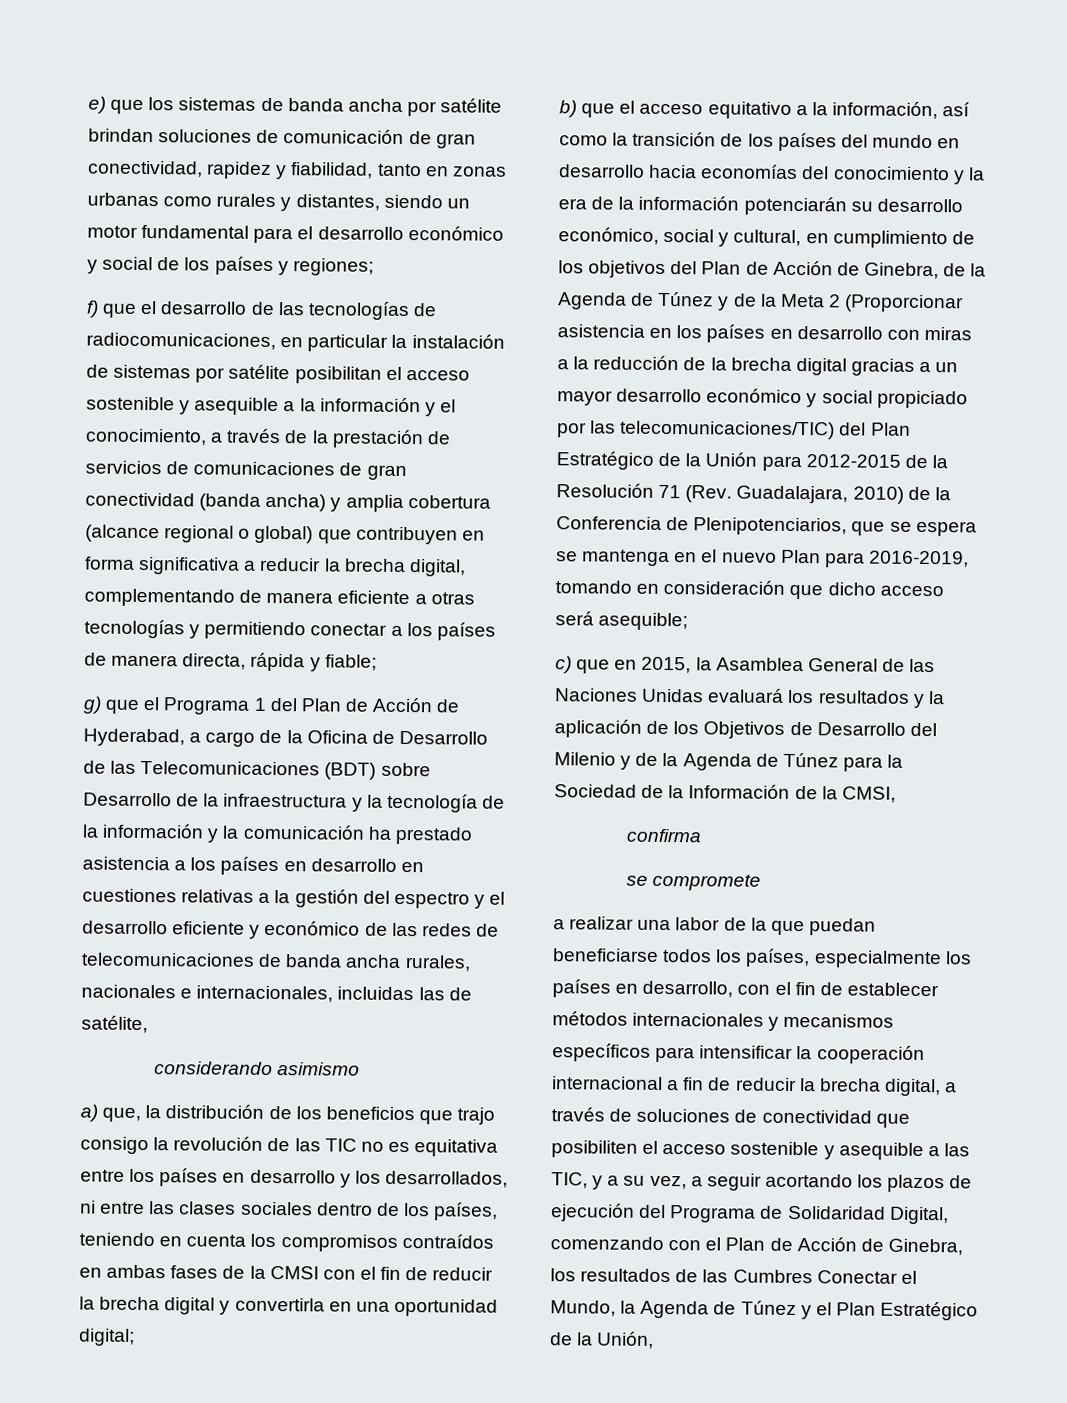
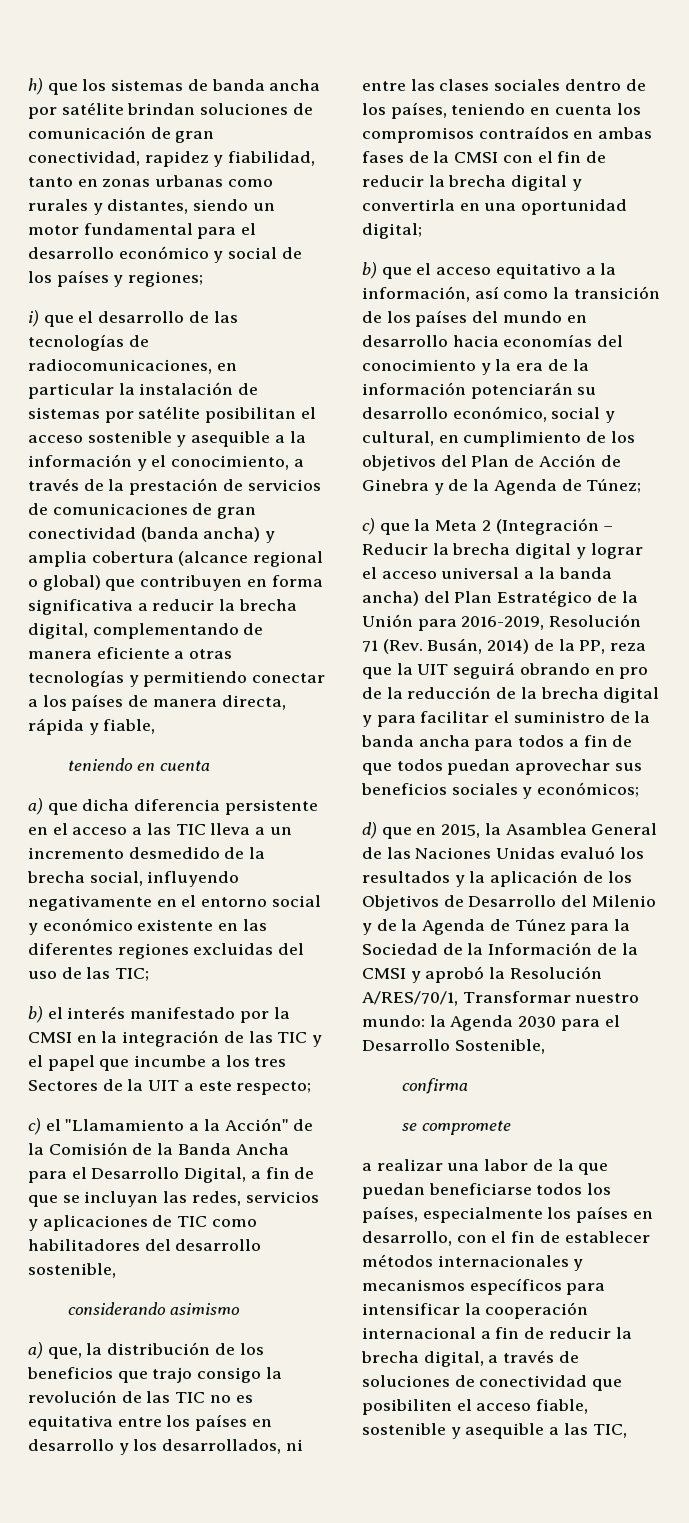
- e) que los sistemas de banda ancha por satélite brindan soluciones de comunicación de gran conectividad, rapidez y fiabilidad, tanto en zonas urbanas como rurales y distantes, siendo un motor fundamental para el desarrollo económico y social de los países y regiones;
+ h) que los sistemas de banda ancha por satélite brindan soluciones de comunicación de gran conectividad, rapidez y fiabilidad, tanto en zonas urbanas como rurales y distantes, siendo un motor fundamental para el desarrollo económico y social de los países y regiones;
- f) que el desarrollo de las tecnologías de radiocomunicaciones, en particular la instalación de sistemas por satélite posibilitan el acceso sostenible y asequible a la información y el conocimiento, a través de la prestación de servicios de comunicaciones de gran conectividad (banda ancha) y amplia cobertura (alcance regional o global) que contribuyen en forma significativa a reducir la brecha digital, complementando de manera eficiente a otras tecnologías y permitiendo conectar a los países de manera directa, rápida y fiable;
- g) que el Programa 1 del Plan de Acción de Hyderabad, a cargo de la Oficina de Desarrollo de las Telecomunicaciones (BDT) sobre Desarrollo de la infraestructura y la tecnología de la información y la comunicación ha prestado asistencia a los países en desarrollo en cuestiones relativas a la gestión del espectro y el desarrollo eficiente y económico de las redes de telecomunicaciones de banda ancha rurales, nacionales e internacionales, incluidas las de satélite,
+ i) que el desarrollo de las tecnologías de radiocomunicaciones, en particular la instalación de sistemas por satélite posibilitan el acceso sostenible y asequible a la información y el conocimiento, a través de la prestación de servicios de comunicaciones de gran conectividad (banda ancha) y amplia cobertura (alcance regional o global) que contribuyen en forma significativa a reducir la brecha digital, complementando de manera eficiente a otras tecnologías y permitiendo conectar a los países de manera directa, rápida y fiable,
+ teniendo en cuenta
+ a) que dicha diferencia persistente en el acceso a las TIC lleva a un incremento desmedido de la brecha social, influyendo negativamente en el entorno social y económico existente en las diferentes regiones excluidas del uso de las TIC;
+ b) el interés manifestado por la CMSI en la integración de las TIC y el papel que incumbe a los tres Sectores de la UIT a este respecto;
+ c) el "Llamamiento a la Acción" de la Comisión de la Banda Ancha para el Desarrollo Digital, a fin de que se incluyan las redes, servicios y aplicaciones de TIC como habilitadores del desarrollo sostenible,
- b) que el acceso equitativo a la información, así como la transición de los países del mundo en desarrollo hacia economías del conocimiento y la era de la información potenciarán su desarrollo económico, social y cultural, en cumplimiento de los objetivos del Plan de Acción de Ginebra, de la Agenda de Túnez y de la Meta 2 (Proporcionar asistencia en los países en desarrollo con miras a la reducción de la brecha digital gracias a un mayor desarrollo económico y social propiciado por las telecomunicaciones/TIC) del Plan Estratégico de la Unión para 2012-2015 de la Resolución 71 (Rev. Guadalajara, 2010) de la Conferencia de Plenipotenciarios, que se espera se mantenga en el nuevo Plan para 2016-2019, tomando en consideración que dicho acceso será asequible;
- c) que en 2015, la Asamblea General de las Naciones Unidas evaluará los resultados y la aplicación de los Objetivos de Desarrollo del Milenio y de la Agenda de Túnez para la Sociedad de la Información de la CMSI,
+ b) que el acceso equitativo a la información, así como la transición de los países del mundo en desarrollo hacia economías del conocimiento y la era de la información potenciarán su desarrollo económico, social y cultural, en cumplimiento de los objetivos del Plan de Acción de Ginebra y de la Agenda de Túnez;
+ c) que la Meta 2 (Integración – Reducir la brecha digital y lograr el acceso universal a la banda ancha) del Plan Estratégico de la Unión para 2016-2019, Resolución 71 (Rev. Busán, 2014) de la PP, reza que la UIT seguirá obrando en pro de la reducción de la brecha digital y para facilitar el suministro de la banda ancha para todos a fin de que todos puedan aprovechar sus beneficios sociales y económicos;
+ d) que en 2015, la Asamblea General de las Naciones Unidas evaluó los resultados y la aplicación de los Objetivos de Desarrollo del Milenio y de la Agenda de Túnez para la Sociedad de la Información de la CMSI y aprobó la Resolución A/RES/70/1, Transformar nuestro mundo: la Agenda 2030 para el Desarrollo Sostenible,
- a realizar una labor de la que puedan beneficiarse todos los países, especialmente los países en desarrollo, con el fin de establecer métodos internacionales y mecanismos específicos para intensificar la cooperación internacional a fin de reducir la brecha digital, a través de soluciones de conectividad que posibiliten el acceso sostenible y asequible a las TIC, y a su vez, a seguir acortando los plazos de ejecución del Programa de Solidaridad Digital, comenzando con el Plan de Acción de Ginebra, los resultados de las Cumbres Conectar el Mundo, la Agenda de Túnez y el Plan Estratégico de la Unión,
+ a realizar una labor de la que puedan beneficiarse todos los países, especialmente los países en desarrollo, con el fin de establecer métodos internacionales y mecanismos específicos para intensificar la cooperación internacional a fin de reducir la brecha digital, a través de soluciones de conectividad que posibiliten el acceso fiable, sostenible y asequible a las TIC,

